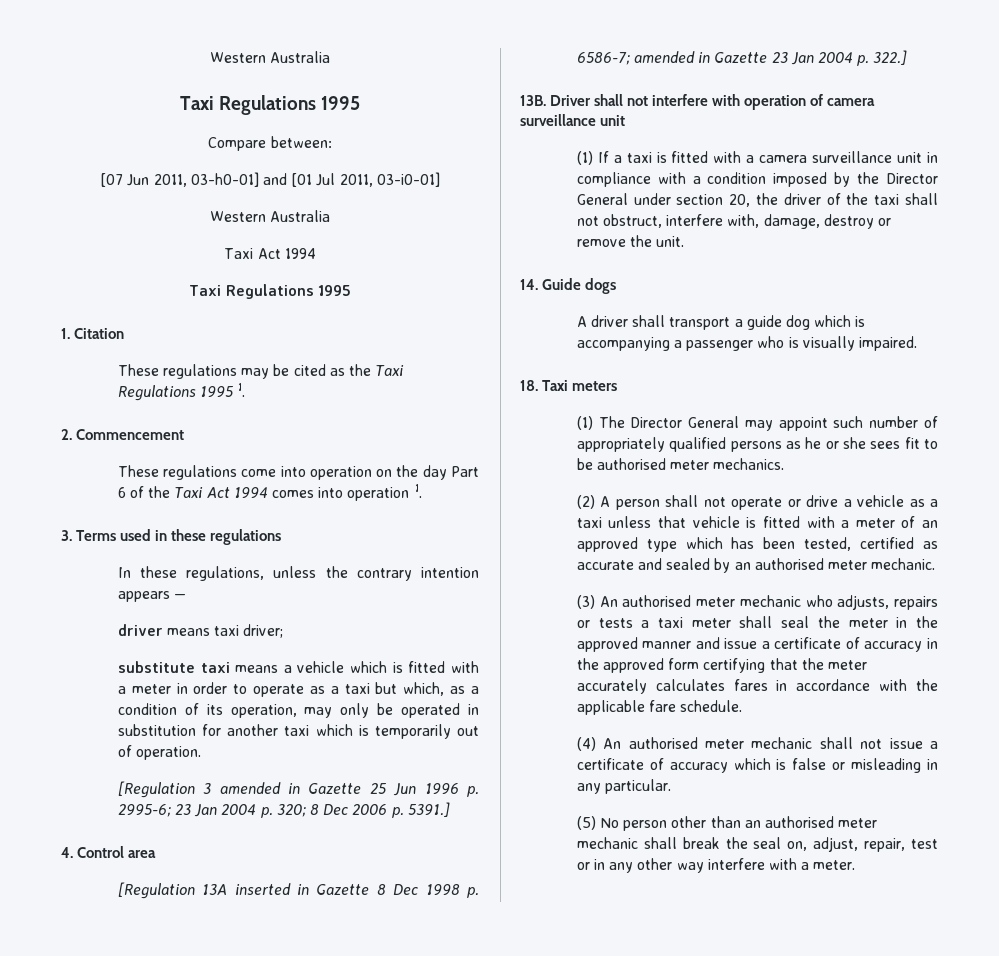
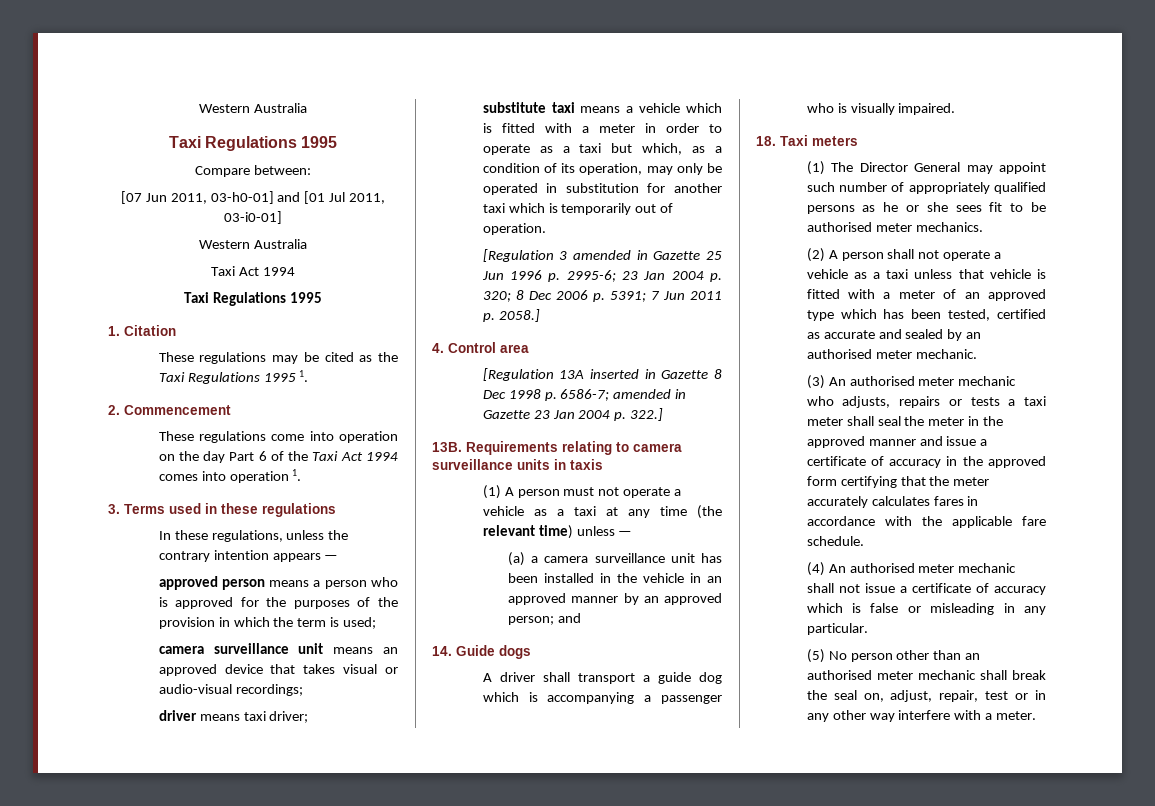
+ approved person means a person who is approved for the purposes of the provision in which the term is used;
+ camera surveillance unit means an approved device that takes visual or audio-visual recordings;
- [Regulation 3 amended in Gazette 25 Jun 1996 p. 2995-6; 23 Jan 2004 p. 320; 8 Dec 2006 p. 5391.]
+ [Regulation 3 amended in Gazette 25 Jun 1996 p. 2995-6; 23 Jan 2004 p. 320; 8 Dec 2006 p. 5391; 7 Jun 2011 p. 2058.]
- Driver shall not interfere with operation of camera surveillance unit
- (1) If a taxi is fitted with a camera surveillance unit in compliance with a condition imposed by the Director General under section 20, the driver of the taxi shall not obstruct, interfere with, damage, destroy or remove the unit.
+ Requirements relating to camera surveillance units in taxis
+ (1) A person must not operate a vehicle as a taxi at any time (the relevant time) unless —
+ (a) a camera surveillance unit has been installed in the vehicle in an approved manner by an approved person; and
- (2) A person shall not operate or drive a vehicle as a taxi unless that vehicle is fitted with a meter of an approved type which has been tested, certified as accurate and sealed by an authorised meter mechanic.
+ (2) A person shall not operate a vehicle as a taxi unless that vehicle is fitted with a meter of an approved type which has been tested, certified as accurate and sealed by an authorised meter mechanic.

